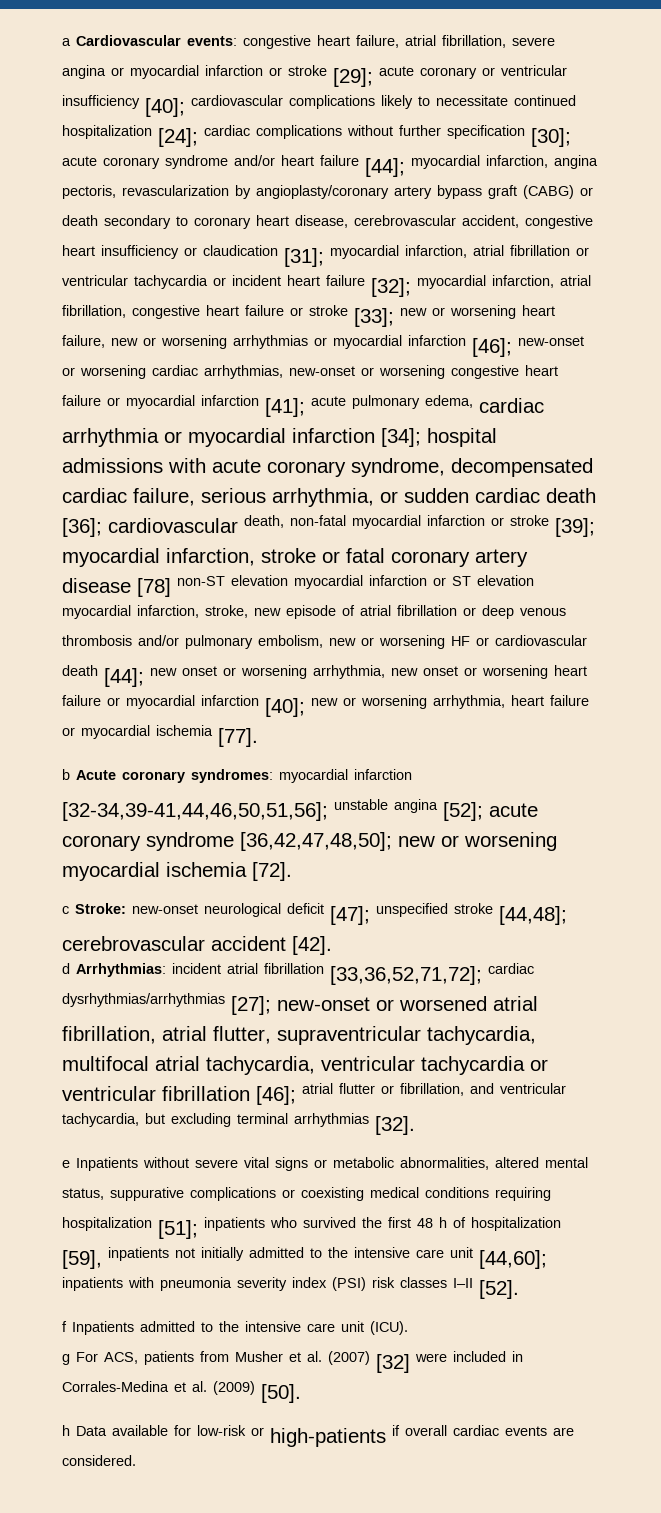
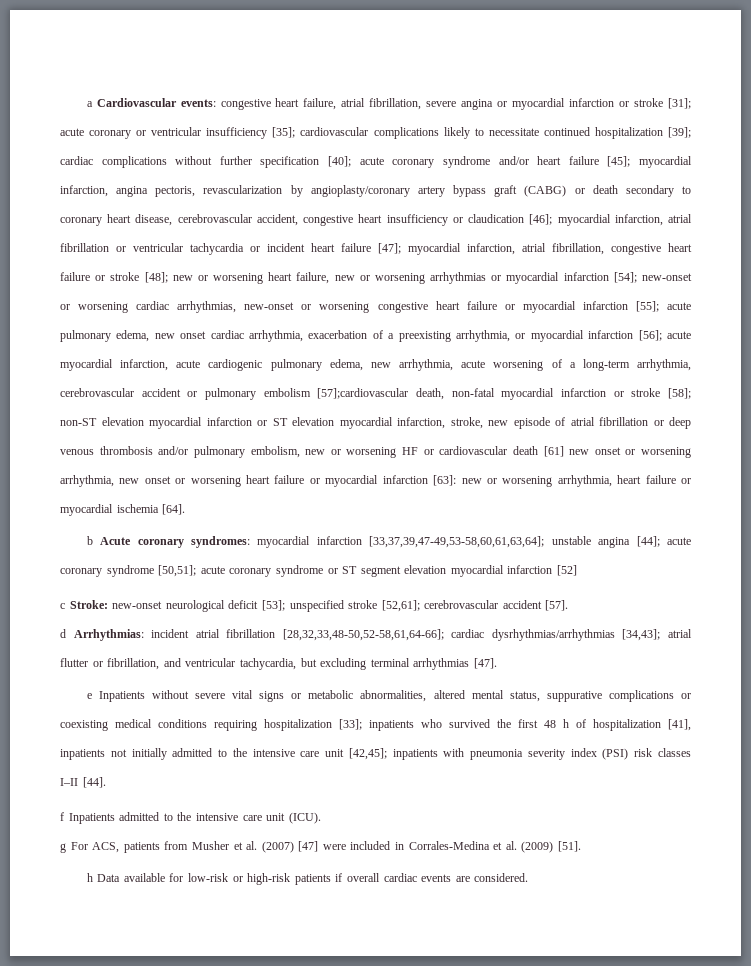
- congestive heart failure, atrial fibrillation, severe angina or myocardial infarction or stroke [29];
+ congestive heart failure, atrial fibrillation, severe angina or myocardial infarction or stroke [31];
- acute coronary or ventricular insufficiency [40];
+ acute coronary or ventricular insufficiency [35];
- cardiovascular complications likely to necessitate continued hospitalization [24];
+ cardiovascular complications likely to necessitate continued hospitalization [39];
- cardiac complications without further specification [30];
+ cardiac complications without further specification [40];
- acute coronary syndrome and/or heart failure [44];
+ acute coronary syndrome and/or heart failure [45];
- myocardial infarction, angina pectoris, revascularization by angioplasty/coronary artery bypass graft (CABG) or death secondary to coronary heart disease, cerebrovascular accident, congestive heart insufficiency or claudication [31];
+ myocardial infarction, angina pectoris, revascularization by angioplasty/coronary artery bypass graft (CABG) or death secondary to coronary heart disease, cerebrovascular accident, congestive heart insufficiency or claudication [46];
- myocardial infarction, atrial fibrillation or ventricular tachycardia or incident heart failure [32];
+ myocardial infarction, atrial fibrillation or ventricular tachycardia or incident heart failure [47];
- myocardial infarction, atrial fibrillation, congestive heart failure or stroke [33];
+ myocardial infarction, atrial fibrillation, congestive heart failure or stroke [48];
- new or worsening heart failure, new or worsening arrhythmias or myocardial infarction [46];
+ new or worsening heart failure, new or worsening arrhythmias or myocardial infarction [54];
- new-onset or worsening cardiac arrhythmias, new-onset or worsening congestive heart failure or myocardial infarction [41];
+ new-onset or worsening cardiac arrhythmias, new-onset or worsening congestive heart failure or myocardial infarction [55];
- acute pulmonary edema, cardiac arrhythmia or myocardial infarction [34]; hospital admissions with acute coronary syndrome, decompensated cardiac failure, serious arrhythmia, or sudden cardiac death [36]; cardiovascular death, non-fatal myocardial infarction or stroke [39]; myocardial infarction, stroke or fatal coronary artery disease [78] non-ST elevation myocardial infarction or ST elevation myocardial infarction, stroke, new episode of atrial fibrillation or deep venous thrombosis and/or pulmonary embolism, new or worsening HF or cardiovascular death [44]; new onset or worsening arrhythmia, new onset or worsening heart failure or myocardial infarction [40];
+ acute pulmonary edema, new onset cardiac arrhythmia, exacerbation of a preexisting arrhythmia, or myocardial infarction [56]; acute myocardial infarction, acute cardiogenic pulmonary edema, new arrhythmia, acute worsening of a long-term arrhythmia, cerebrovascular accident or pulmonary embolism [57];cardiovascular death, non-fatal myocardial infarction or stroke [58]; non-ST elevation myocardial infarction or ST elevation myocardial infarction, stroke, new episode of atrial fibrillation or deep venous thrombosis and/or pulmonary embolism, new or worsening HF or cardiovascular death [61] new onset or worsening arrhythmia, new onset or worsening heart failure or myocardial infarction [63]:
- new or worsening arrhythmia, heart failure or myocardial ischemia [77].
+ new or worsening arrhythmia, heart failure or myocardial ischemia [64].
- b Acute coronary syndromes: myocardial infarction [32-34,39-41,44,46,50,51,56]; unstable angina [52]; acute coronary syndrome [36,42,47,48,50]; new or worsening myocardial ischemia [72].
+ b Acute coronary syndromes: myocardial infarction [33,37,39,47-49,53-58,60,61,63,64]; unstable angina [44]; acute coronary syndrome [50,51]; acute coronary syndrome or ST segment elevation myocardial infarction [52]
- c Stroke: new-onset neurological deficit [47]; unspecified stroke [44,48]; cerebrovascular accident [42].
+ c Stroke: new-onset neurological deficit [53]; unspecified stroke [52,61]; cerebrovascular accident [57].
- d Arrhythmias: incident atrial fibrillation [33,36,52,71,72]; cardiac dysrhythmias/arrhythmias [27]; new-onset or worsened atrial fibrillation, atrial flutter, supraventricular tachycardia, multifocal atrial tachycardia, ventricular tachycardia or ventricular fibrillation [46]; atrial flutter or fibrillation, and ventricular tachycardia, but excluding terminal arrhythmias [32].
+ d Arrhythmias: incident atrial fibrillation [28,32,33,48-50,52-58,61,64-66]; cardiac dysrhythmias/arrhythmias [34,43]; atrial flutter or fibrillation, and ventricular tachycardia, but excluding terminal arrhythmias [47].
- e Inpatients without severe vital signs or metabolic abnormalities, altered mental status, suppurative complications or coexisting medical conditions requiring hospitalization [51]; inpatients who survived the first 48 h of hospitalization [59], inpatients not initially admitted to the intensive care unit [44,60]; inpatients with pneumonia severity index (PSI) risk classes I–II [52].
+ e Inpatients without severe vital signs or metabolic abnormalities, altered mental status, suppurative complications or coexisting medical conditions requiring hospitalization [33]; inpatients who survived the first 48 h of hospitalization [41], inpatients not initially admitted to the intensive care unit [42,45]; inpatients with pneumonia severity index (PSI) risk classes I–II [44].
- g For ACS, patients from Musher et al. (2007) [32] were included in Corrales-Medina et al. (2009) [50].
+ g For ACS, patients from Musher et al. (2007) [47] were included in Corrales-Medina et al. (2009) [51].
- h Data available for low-risk or high-patients if overall cardiac events are considered.
+ h Data available for low-risk or high-risk patients if overall cardiac events are considered.

